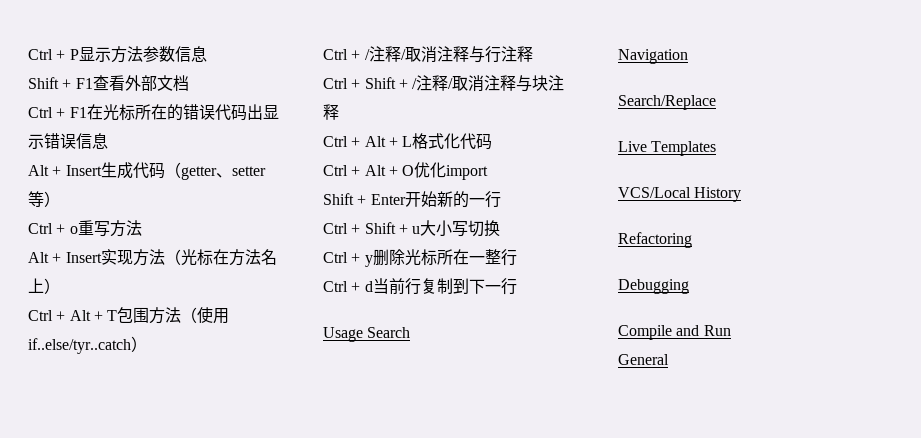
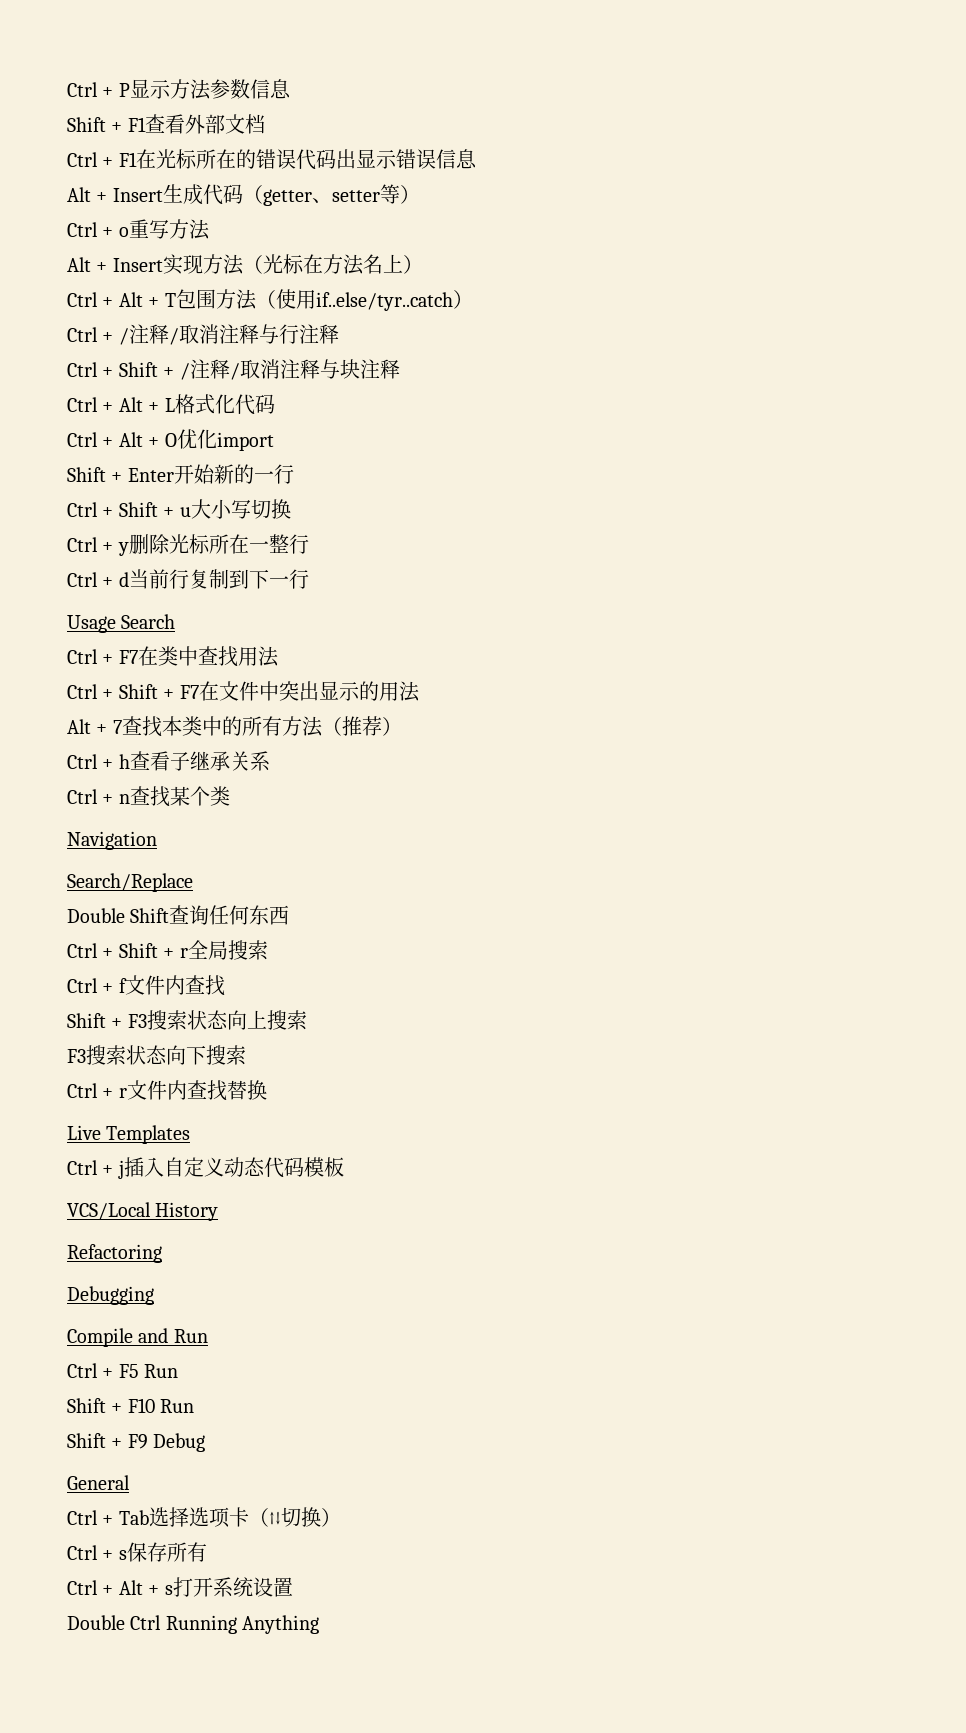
+ Ctrl + F7在类中查找用法
+ Ctrl + Shift + F7在文件中突出显示的用法
+ Alt + 7查找本类中的所有方法（推荐）
+ Ctrl + h查看子继承关系
+ Ctrl + n查找某个类
  Navigation
  Search/Replace
+ Double Shift查询任何东西
+ Ctrl + Shift + r全局搜索
+ Ctrl + f文件内查找
+ Shift + F3搜索状态向上搜索
+ F3搜索状态向下搜索
+ Ctrl + r文件内查找替换
  Live Templates
+ Ctrl + j插入自定义动态代码模板
+ Ctrl + F5 Run
+ Shift + F10 Run
+ Shift + F9 Debug
  General
+ Ctrl + Tab选择选项卡（↑↓切换）
+ Ctrl + s保存所有
+ Ctrl + Alt + s打开系统设置
+ Double Ctrl Running Anything

